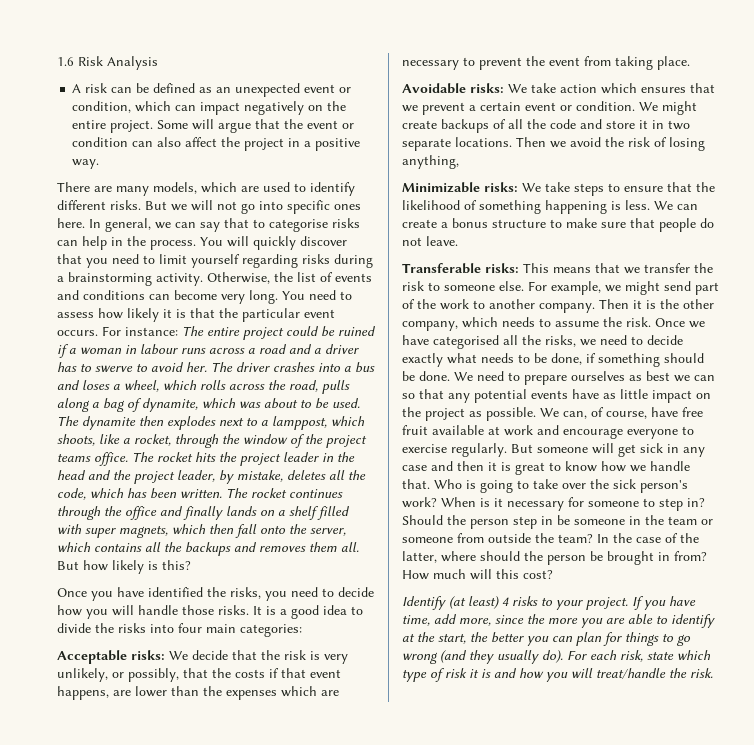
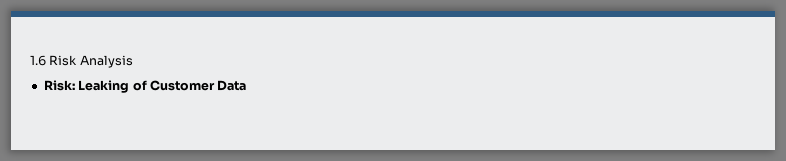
- A risk can be defined as an unexpected event or condition, which can impact negatively on the entire project. Some will argue that the event or condition can also affect the project in a positive way.
- There are many models, which are used to identify different risks. But we will not go into specific ones here. In general, we can say that to categorise risks can help in the process. You will quickly discover that you need to limit yourself regarding risks during a brainstorming activity. Otherwise, the list of events and conditions can become very long. You need to assess how likely it is that the particular event occurs. For instance: The entire project could be ruined if a woman in labour runs across a road and a driver has to swerve to avoid her. The driver crashes into a bus and loses a wheel, which rolls across the road, pulls along a bag of dynamite, which was about to be used. The dynamite then explodes next to a lamppost, which shoots, like a rocket, through the window of the project teams office. The rocket hits the project leader in the head and the project leader, by mistake, deletes all the code, which has been written. The rocket continues through the office and finally lands on a shelf filled with super magnets, which then fall onto the server, which contains all the backups and removes them all. But how likely is this?
- Once you have identified the risks, you need to decide how you will handle those risks. It is a good idea to divide the risks into four main categories:
- Acceptable risks: We decide that the risk is very unlikely, or possibly, that the costs if that event happens, are lower than the expenses which are necessary to prevent the event from taking place.
- Avoidable risks: We take action which ensures that we prevent a certain event or condition. We might create backups of all the code and store it in two separate locations. Then we avoid the risk of losing anything,
- Minimizable risks: We take steps to ensure that the likelihood of something happening is less. We can create a bonus structure to make sure that people do not leave.
- Transferable risks: This means that we transfer the risk to someone else. For example, we might send part of the work to another company. Then it is the other company, which needs to assume the risk. Once we have categorised all the risks, we need to decide exactly what needs to be done, if something should be done. We need to prepare ourselves as best we can so that any potential events have as little impact on the project as possible. We can, of course, have free fruit available at work and encourage everyone to exercise regularly. But someone will get sick in any case and then it is great to know how we handle that. Who is going to take over the sick person's work? When is it necessary for someone to step in? Should the person step in be someone in the team or someone from outside the team? In the case of the latter, where should the person be brought in from? How much will this cost?
- Identify (at least) 4 risks to your project. If you have time, add more, since the more you are able to identify at the start, the better you can plan for things to go wrong (and they usually do). For each risk, state which type of risk it is and how you will treat/handle the risk.
+ Risk: Leaking of Customer Data

